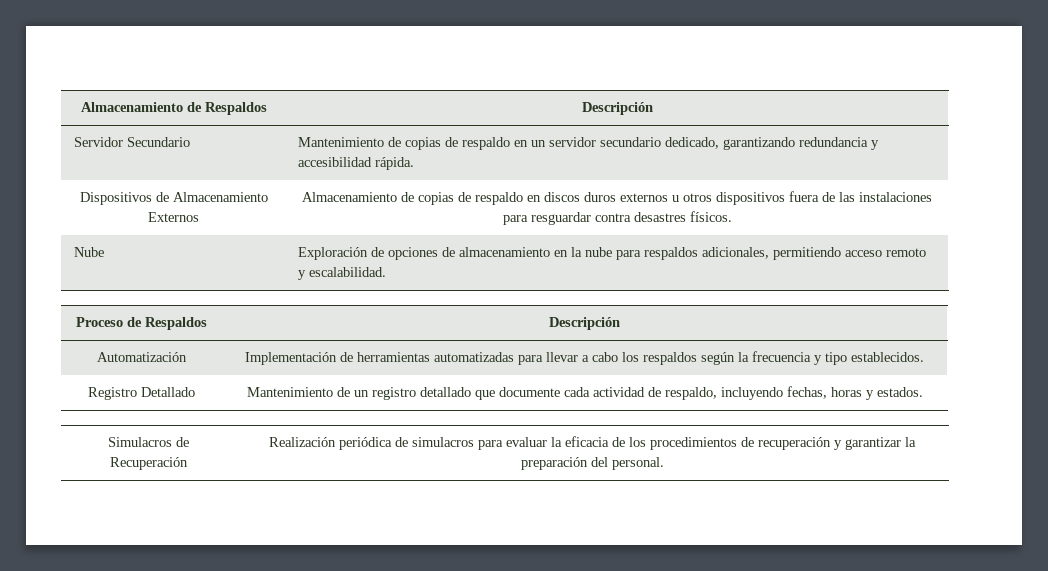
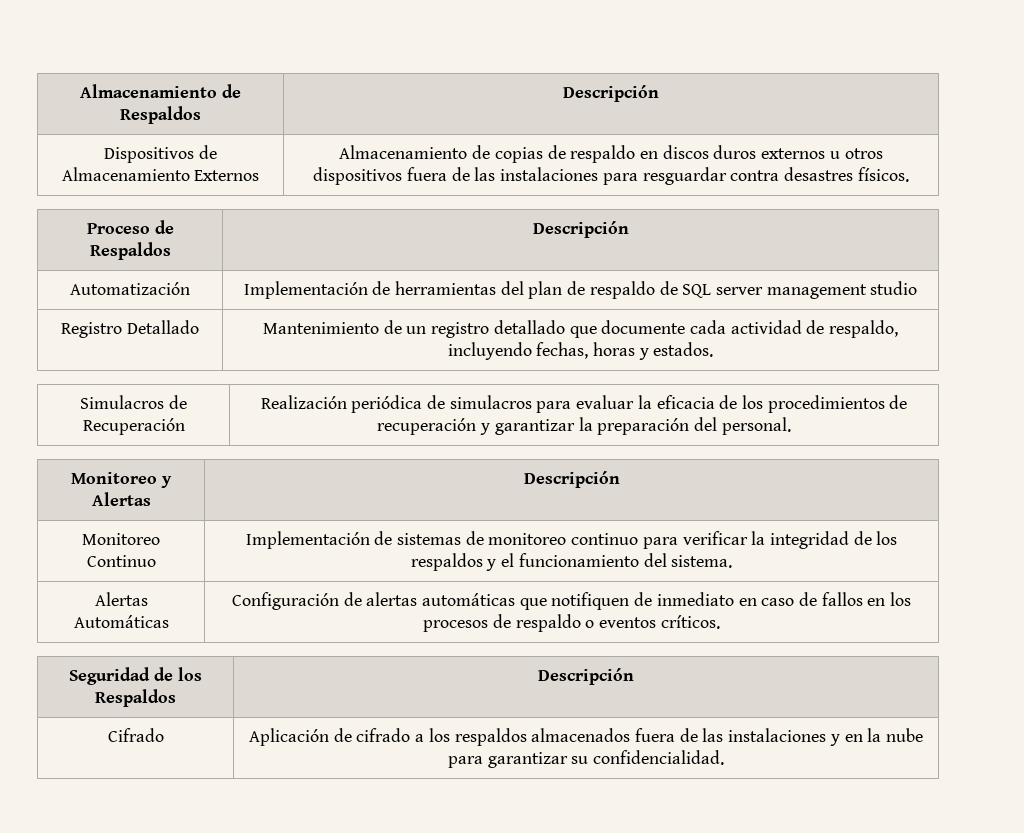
- Servidor Secundario | Mantenimiento de copias de respaldo en un servidor secundario dedicado, garantizando redundancia y accesibilidad rápida.
- Nube | Exploración de opciones de almacenamiento en la nube para respaldos adicionales, permitiendo acceso remoto y escalabilidad.
- Automatización | Implementación de herramientas automatizadas para llevar a cabo los respaldos según la frecuencia y tipo establecidos.
+ Automatización | Implementación de herramientas del plan de respaldo de SQL server management studio
+ Monitoreo y Alertas | Descripción
+ Monitoreo Continuo | Implementación de sistemas de monitoreo continuo para verificar la integridad de los respaldos y el funcionamiento del sistema.
+ Alertas Automáticas | Configuración de alertas automáticas que notifiquen de inmediato en caso de fallos en los procesos de respaldo o eventos críticos.
+ Seguridad de los Respaldos | Descripción
+ Cifrado | Aplicación de cifrado a los respaldos almacenados fuera de las instalaciones y en la nube para garantizar su confidencialidad.

